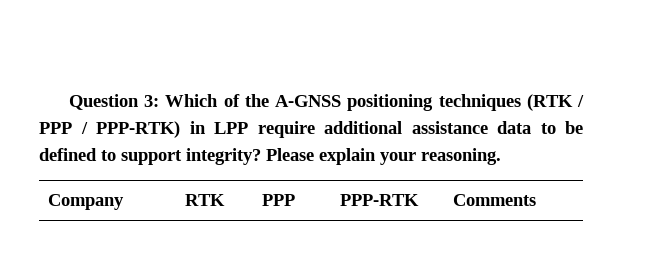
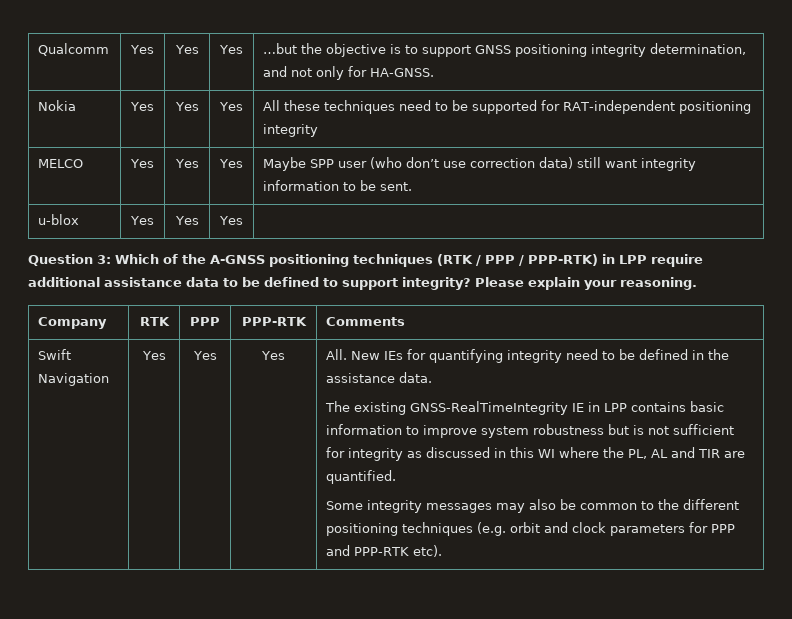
+ Qualcomm | Yes | Yes | Yes | …but the objective is to support GNSS positioning integrity determination, and not only for HA-GNSS.
+ Nokia | Yes | Yes | Yes | All these techniques need to be supported for RAT-independent positioning integrity
+ MELCO | Yes | Yes | Yes | Maybe SPP user (who don’t use correction data) still want integrity information to be sent.
+ u-blox | Yes | Yes | Yes |
+ Swift Navigation | Yes | Yes | Yes | All. New IEs for quantifying integrity need to be defined in the assistance data.
+ The existing GNSS-RealTimeIntegrity IE in LPP contains basic information to improve system robustness but is not sufficient for integrity as discussed in this WI where the PL, AL and TIR are quantified.
+ Some integrity messages may also be common to the different positioning techniques (e.g. orbit and clock parameters for PPP and PPP-RTK etc).

